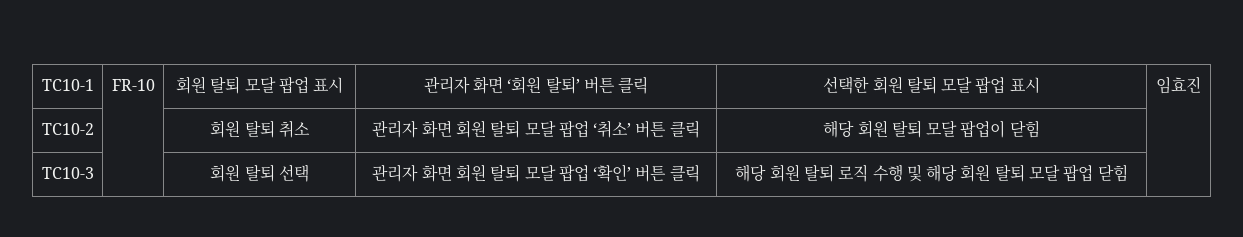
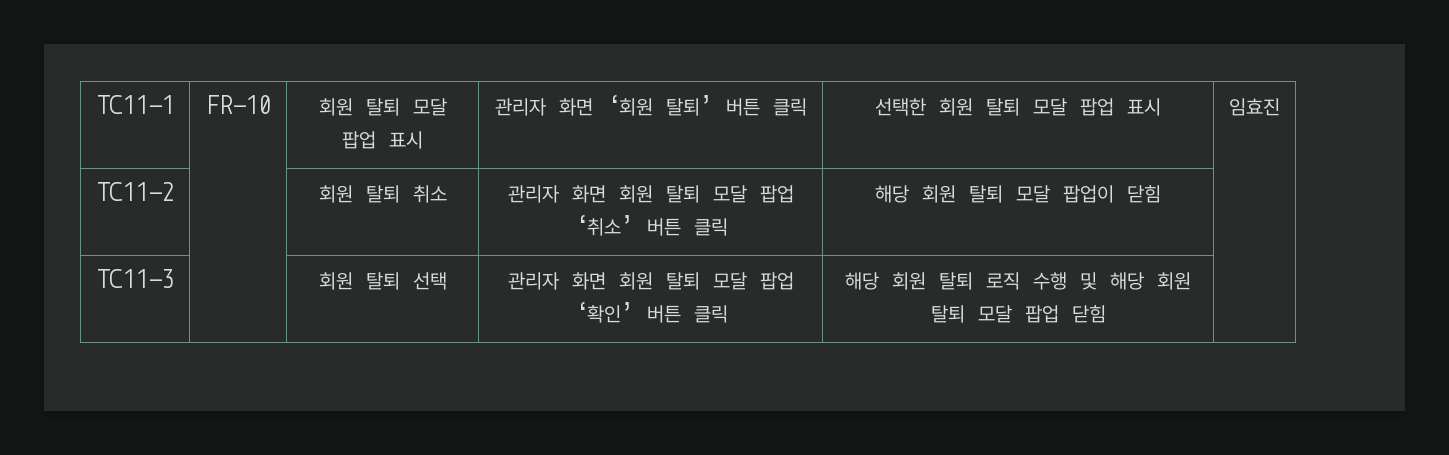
- TC10-1 | FR-10 | 회원 탈퇴 모달 팝업 표시 | 관리자 화면 ‘회원 탈퇴’ 버튼 클릭 | 선택한 회원 탈퇴 모달 팝업 표시 | 임효진
+ TC11-1 | FR-10 | 회원 탈퇴 모달 팝업 표시 | 관리자 화면 ‘회원 탈퇴’ 버튼 클릭 | 선택한 회원 탈퇴 모달 팝업 표시 | 임효진
- TC10-2 | | 회원 탈퇴 취소 | 관리자 화면 회원 탈퇴 모달 팝업 ‘취소’ 버튼 클릭 | 해당 회원 탈퇴 모달 팝업이 닫힘 |
+ TC11-2 | | 회원 탈퇴 취소 | 관리자 화면 회원 탈퇴 모달 팝업 ‘취소’ 버튼 클릭 | 해당 회원 탈퇴 모달 팝업이 닫힘 |
- TC10-3 | | 회원 탈퇴 선택 | 관리자 화면 회원 탈퇴 모달 팝업 ‘확인’ 버튼 클릭 | 해당 회원 탈퇴 로직 수행 및 해당 회원 탈퇴 모달 팝업 닫힘 |
+ TC11-3 | | 회원 탈퇴 선택 | 관리자 화면 회원 탈퇴 모달 팝업 ‘확인’ 버튼 클릭 | 해당 회원 탈퇴 로직 수행 및 해당 회원 탈퇴 모달 팝업 닫힘 |

